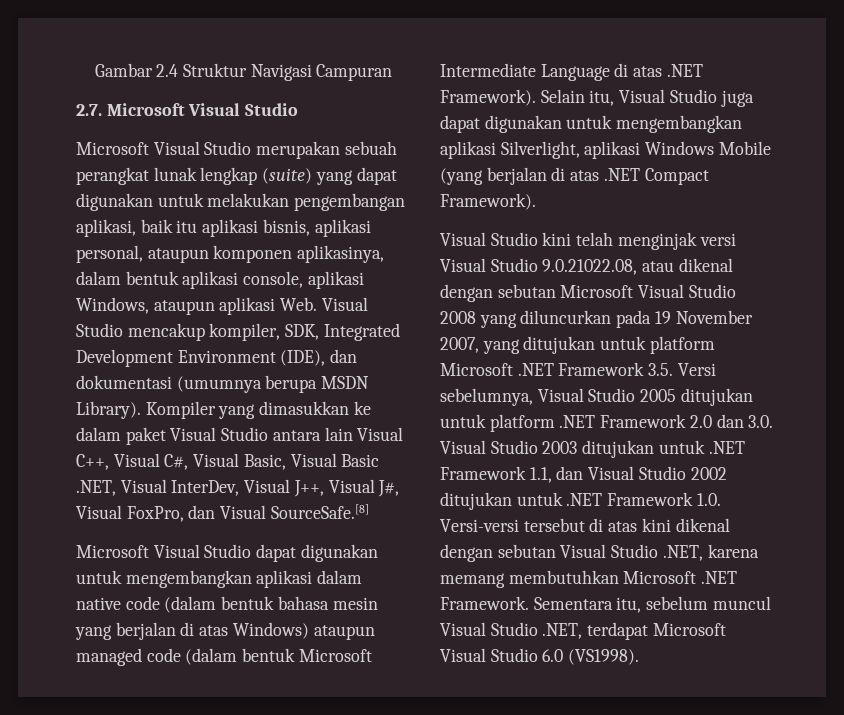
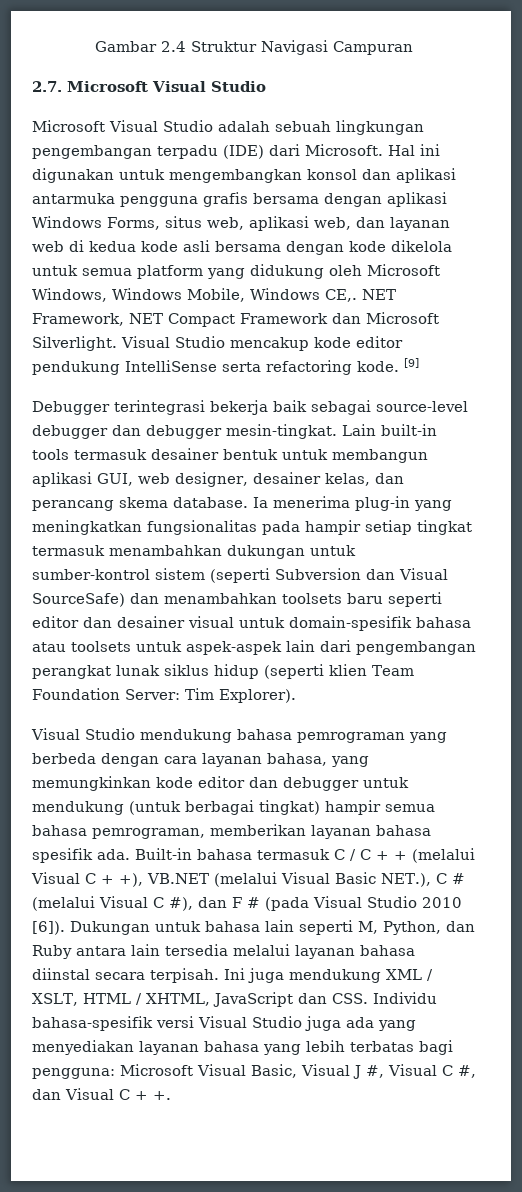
- Microsoft Visual Studio merupakan sebuah perangkat lunak lengkap (suite) yang dapat digunakan untuk melakukan pengembangan aplikasi, baik itu aplikasi bisnis, aplikasi personal, ataupun komponen aplikasinya, dalam bentuk aplikasi console, aplikasi Windows, ataupun aplikasi Web. Visual Studio mencakup kompiler, SDK, Integrated Development Environment (IDE), dan dokumentasi (umumnya berupa MSDN Library). Kompiler yang dimasukkan ke dalam paket Visual Studio antara lain Visual C++, Visual C#, Visual Basic, Visual Basic .NET, Visual InterDev, Visual J++, Visual J#, Visual FoxPro, dan Visual SourceSafe.[8]
- Microsoft Visual Studio dapat digunakan untuk mengembangkan aplikasi dalam native code (dalam bentuk bahasa mesin yang berjalan di atas Windows) ataupun managed code (dalam bentuk Microsoft Intermediate Language di atas .NET Framework). Selain itu, Visual Studio juga dapat digunakan untuk mengembangkan aplikasi Silverlight, aplikasi Windows Mobile (yang berjalan di atas .NET Compact Framework).
- Visual Studio kini telah menginjak versi Visual Studio 9.0.21022.08, atau dikenal dengan sebutan Microsoft Visual Studio 2008 yang diluncurkan pada 19 November 2007, yang ditujukan untuk platform Microsoft .NET Framework 3.5. Versi sebelumnya, Visual Studio 2005 ditujukan untuk platform .NET Framework 2.0 dan 3.0. Visual Studio 2003 ditujukan untuk .NET Framework 1.1, dan Visual Studio 2002 ditujukan untuk .NET Framework 1.0. Versi-versi tersebut di atas kini dikenal dengan sebutan Visual Studio .NET, karena memang membutuhkan Microsoft .NET Framework. Sementara itu, sebelum muncul Visual Studio .NET, terdapat Microsoft Visual Studio 6.0 (VS1998).
+ Microsoft Visual Studio adalah sebuah lingkungan pengembangan terpadu (IDE) dari Microsoft. Hal ini digunakan untuk mengembangkan konsol dan aplikasi antarmuka pengguna grafis bersama dengan aplikasi Windows Forms, situs web, aplikasi web, dan layanan web di kedua kode asli bersama dengan kode dikelola untuk semua platform yang didukung oleh Microsoft Windows, Windows Mobile, Windows CE,. NET Framework, NET Compact Framework dan Microsoft Silverlight. Visual Studio mencakup kode editor pendukung IntelliSense serta refactoring kode. [9]
+ Debugger terintegrasi bekerja baik sebagai source-level debugger dan debugger mesin-tingkat. Lain built-in tools termasuk desainer bentuk untuk membangun aplikasi GUI, web designer, desainer kelas, dan perancang skema database. Ia menerima plug-in yang meningkatkan fungsionalitas pada hampir setiap tingkat termasuk menambahkan dukungan untuk sumber-kontrol sistem (seperti Subversion dan Visual SourceSafe) dan menambahkan toolsets baru seperti editor dan desainer visual untuk domain-spesifik bahasa atau toolsets untuk aspek-aspek lain dari pengembangan perangkat lunak siklus hidup (seperti klien Team Foundation Server: Tim Explorer).
+ Visual Studio mendukung bahasa pemrograman yang berbeda dengan cara layanan bahasa, yang memungkinkan kode editor dan debugger untuk mendukung (untuk berbagai tingkat) hampir semua bahasa pemrograman, memberikan layanan bahasa spesifik ada. Built-in bahasa termasuk C / C + + (melalui Visual C + +), VB.NET (melalui Visual Basic NET.), C # (melalui Visual C #), dan F # (pada Visual Studio 2010 [6]). Dukungan untuk bahasa lain seperti M, Python, dan Ruby antara lain tersedia melalui layanan bahasa diinstal secara terpisah. Ini juga mendukung XML / XSLT, HTML / XHTML, JavaScript dan CSS. Individu bahasa-spesifik versi Visual Studio juga ada yang menyediakan layanan bahasa yang lebih terbatas bagi pengguna: Microsoft Visual Basic, Visual J #, Visual C #, dan Visual C + +.

